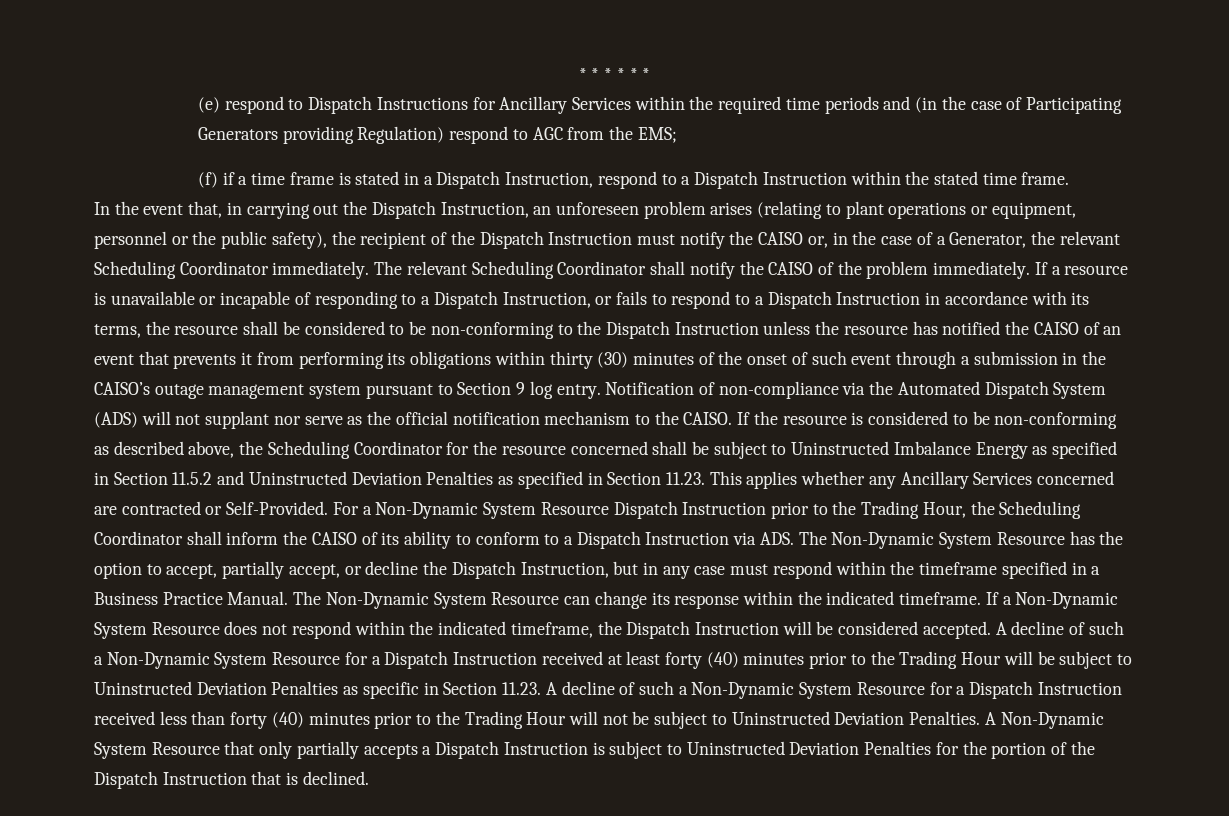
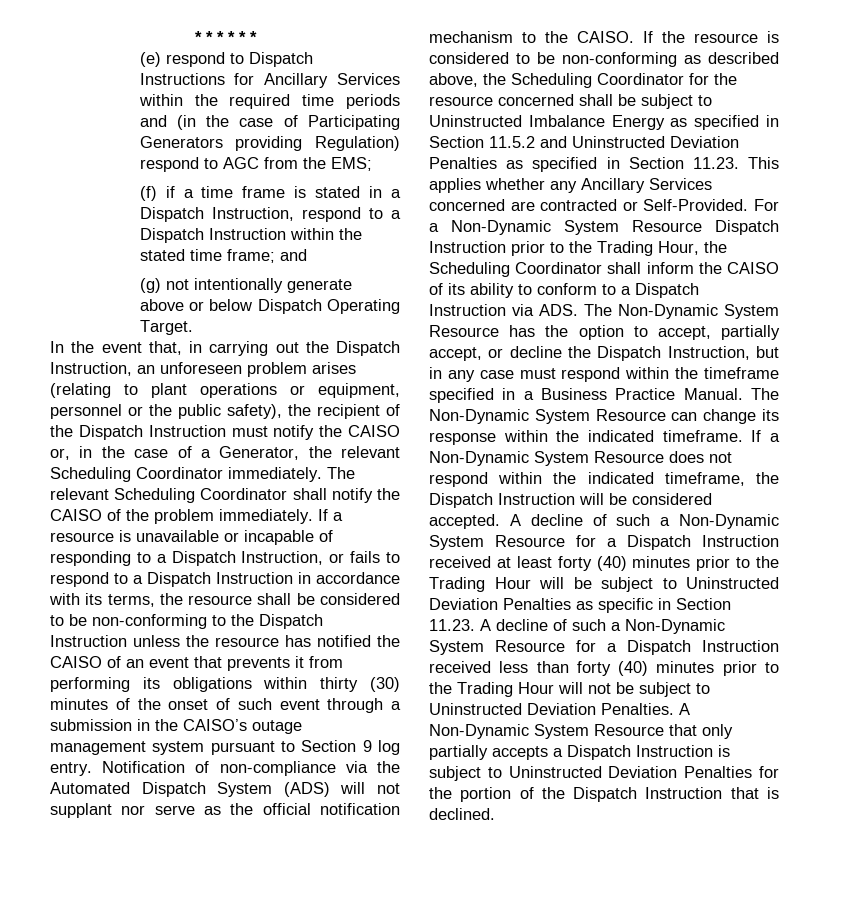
- (f) if a time frame is stated in a Dispatch Instruction, respond to a Dispatch Instruction within the stated time frame.
+ (f) if a time frame is stated in a Dispatch Instruction, respond to a Dispatch Instruction within the stated time frame; and
+ (g) not intentionally generate above or below Dispatch Operating Target.

